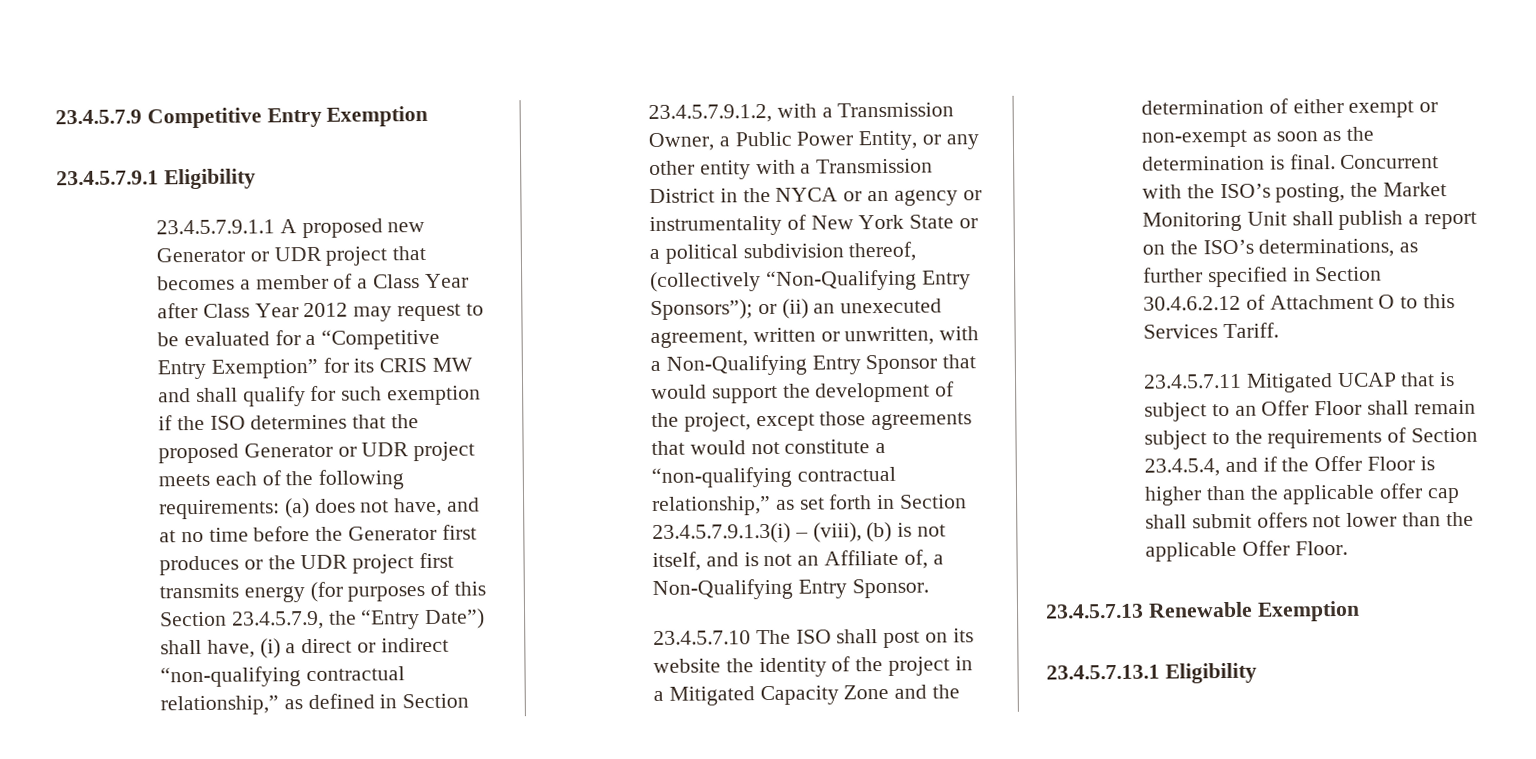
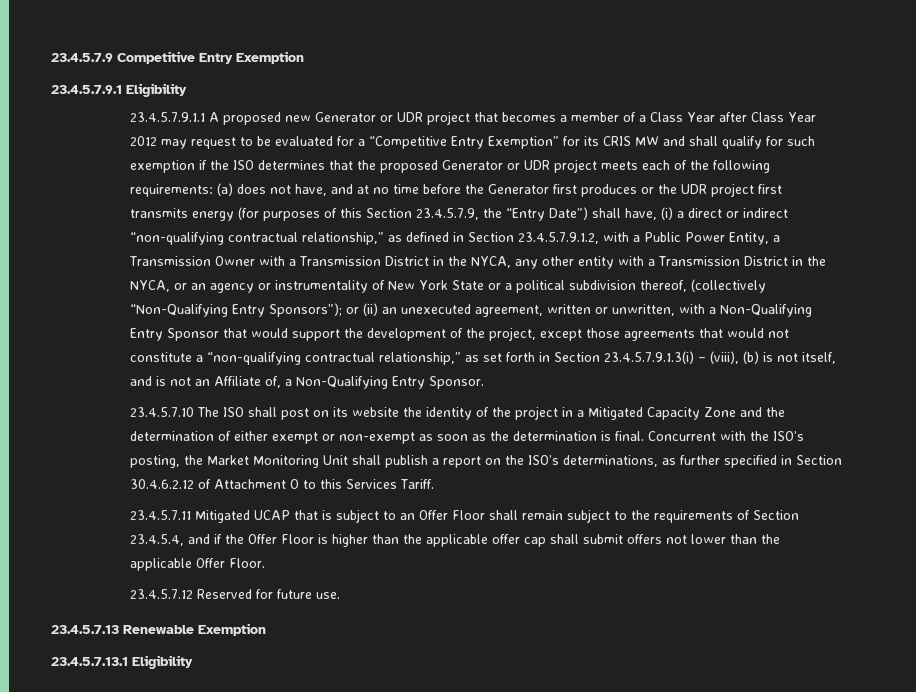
- (a) does not have, and at no time before the Generator first produces or the UDR project first transmits energy (for purposes of this Section 23.4.5.7.9, the “Entry Date”) shall have, (i) a direct or indirect “non-qualifying contractual relationship,” as defined in Section 23.4.5.7.9.1.2, with a Transmission Owner, a Public Power Entity, or any other entity with a Transmission District in the NYCA or an agency or instrumentality of New York State or a political subdivision thereof, (collectively “Non-Qualifying Entry Sponsors”);
+ (a) does not have, and at no time before the Generator first produces or the UDR project first transmits energy (for purposes of this Section 23.4.5.7.9, the “Entry Date”) shall have, (i) a direct or indirect “non-qualifying contractual relationship,” as defined in Section 23.4.5.7.9.1.2, with a Public Power Entity, a Transmission Owner with a Transmission District in the NYCA, any other entity with a Transmission District in the NYCA, or an agency or instrumentality of New York State or a political subdivision thereof, (collectively “Non-Qualifying Entry Sponsors”);
+ 23.4.5.7.12 Reserved for future use.

